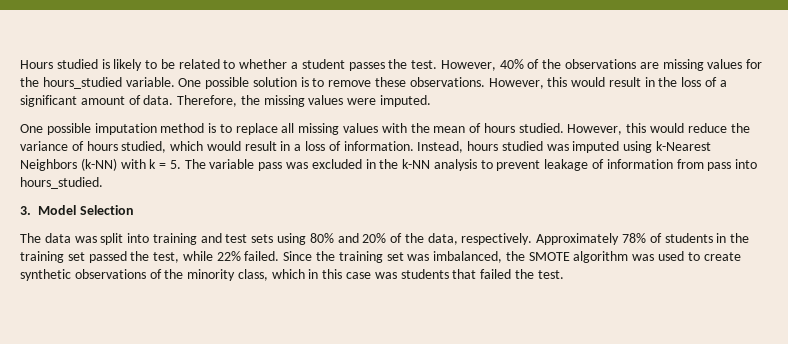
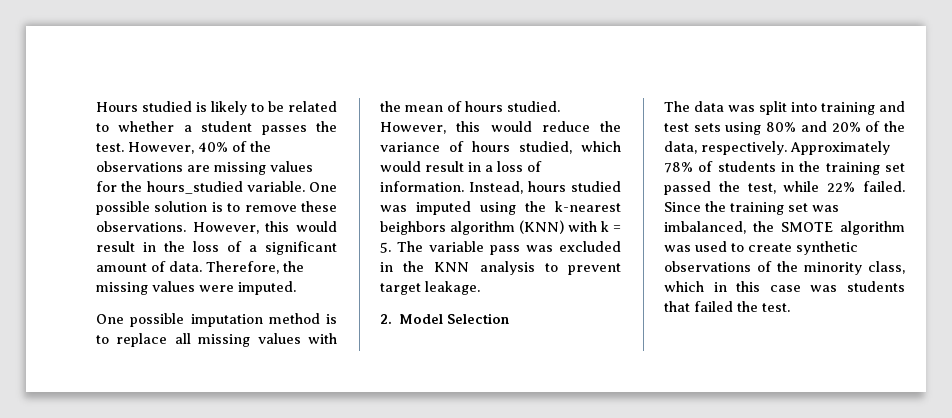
- Instead, hours studied was imputed using k-Nearest Neighbors (k-NN) with k = 5. The variable pass was excluded in the k-NN analysis to prevent leakage of information from pass into hours_studied.
- 3. Model Selection
+ Instead, hours studied was imputed using the k-nearest beighbors algorithm (KNN) with k = 5. The variable pass was excluded in the KNN analysis to prevent target leakage.
+ 2. Model Selection

